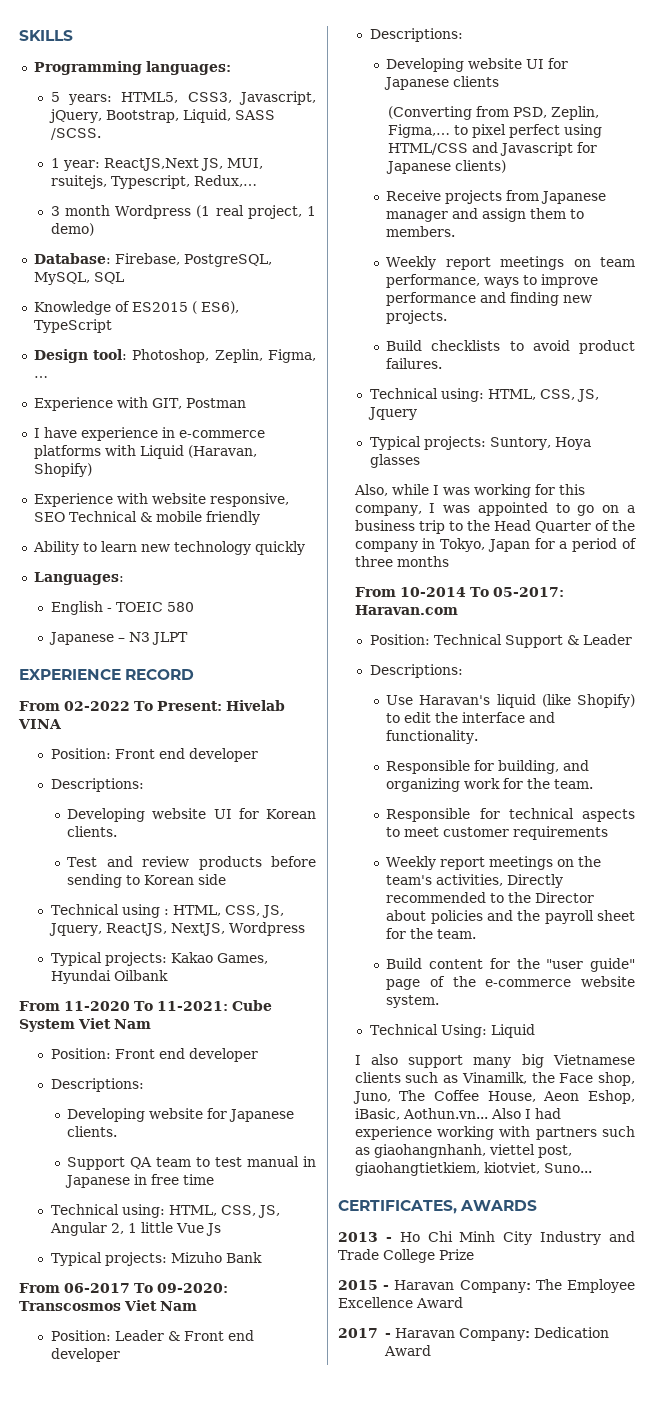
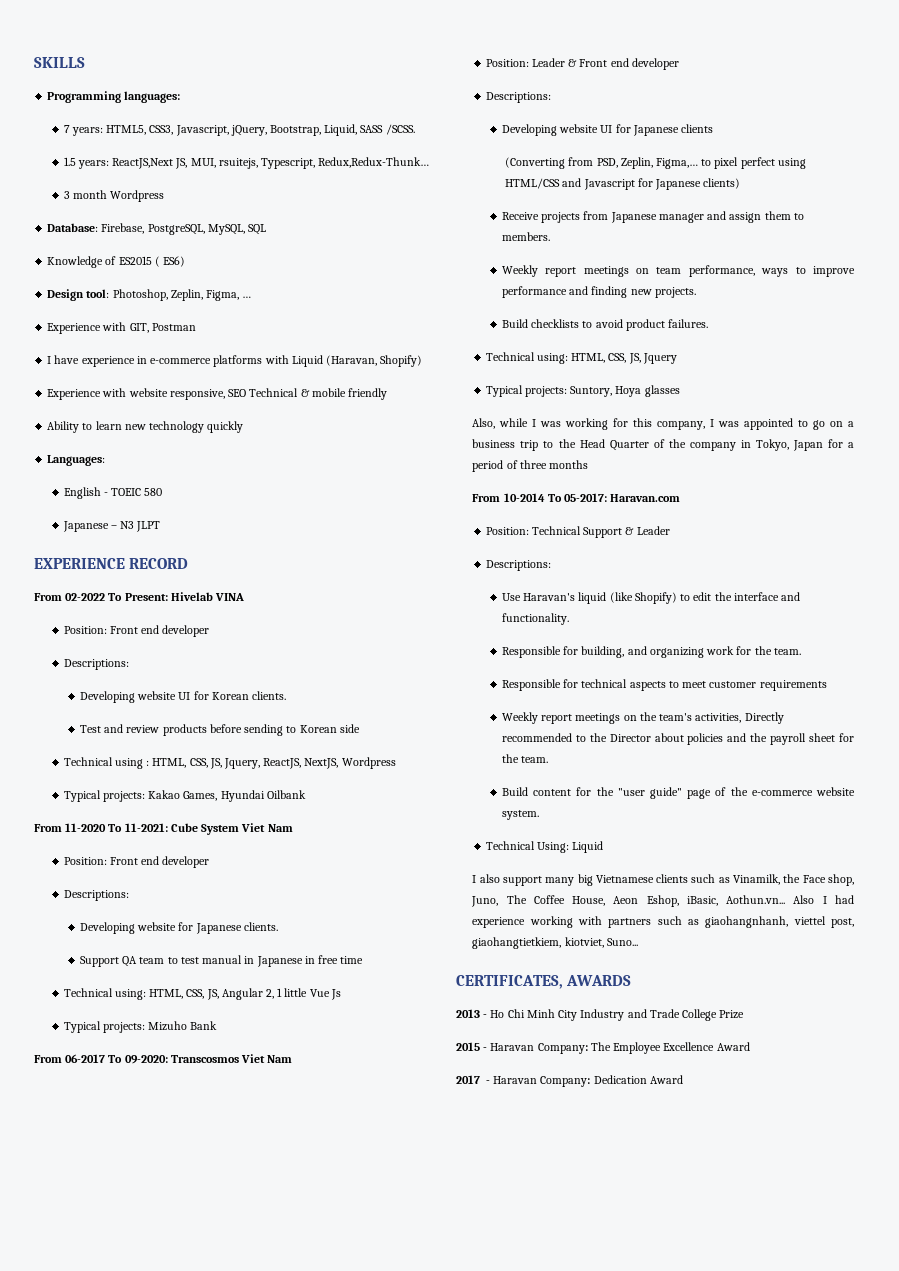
- 5 years: HTML5, CSS3, Javascript, jQuery, Bootstrap, Liquid, SASS /SCSS.
+ 7 years: HTML5, CSS3, Javascript, jQuery, Bootstrap, Liquid, SASS /SCSS.
- 1 year: ReactJS,Next JS, MUI, rsuitejs, Typescript, Redux,…
+ 1.5 years: ReactJS,Next JS, MUI, rsuitejs, Typescript, Redux,Redux-Thunk…
- 3 month Wordpress (1 real project, 1 demo)
+ 3 month Wordpress
- Knowledge of ES2015 ( ES6), TypeScript
+ Knowledge of ES2015 ( ES6)

